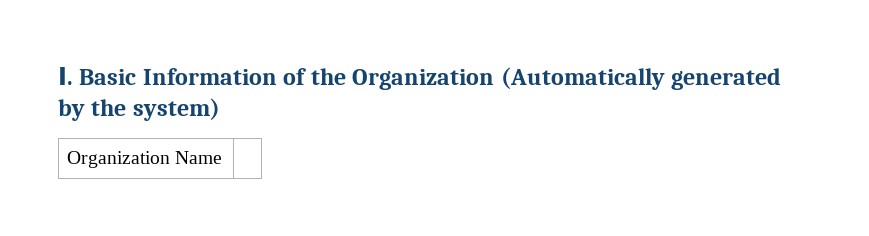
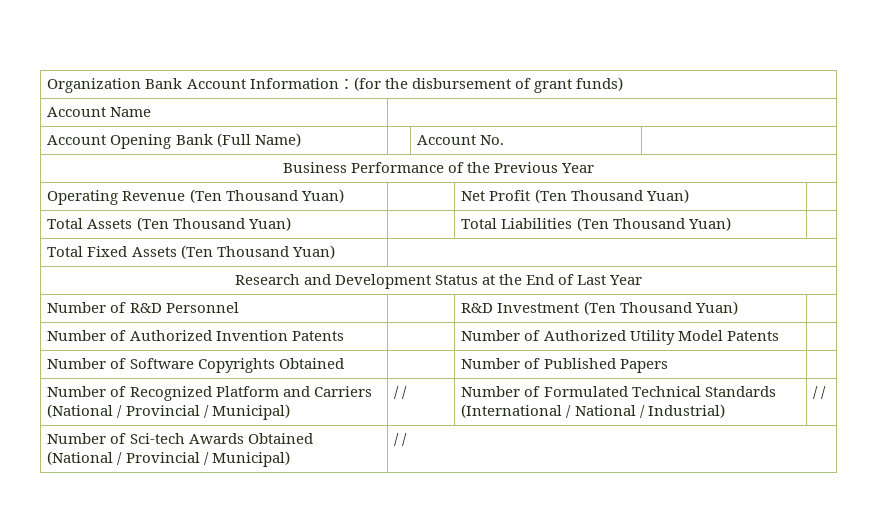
- Ⅰ. Basic Information of the Organization (Automatically generated by the system)
- Organization Name |
+ Organization Bank Account Information：(for the disbursement of grant funds)
+ Account Name |
+ Account Opening Bank (Full Name) | | Account No. |
+ Business Performance of the Previous Year
+ Operating Revenue (Ten Thousand Yuan) | | Net Profit (Ten Thousand Yuan) |
+ Total Assets (Ten Thousand Yuan) | | Total Liabilities (Ten Thousand Yuan) |
+ Total Fixed Assets (Ten Thousand Yuan) |
+ Research and Development Status at the End of Last Year
+ Number of R&D Personnel | | R&D Investment (Ten Thousand Yuan) |
+ Number of Authorized Invention Patents | | Number of Authorized Utility Model Patents |
+ Number of Software Copyrights Obtained | | Number of Published Papers |
+ Number of Recognized Platform and Carriers (National / Provincial / Municipal) | / / | Number of Formulated Technical Standards (International / National / Industrial) | / /
+ Number of Sci-tech Awards Obtained (National / Provincial / Municipal) | / /

